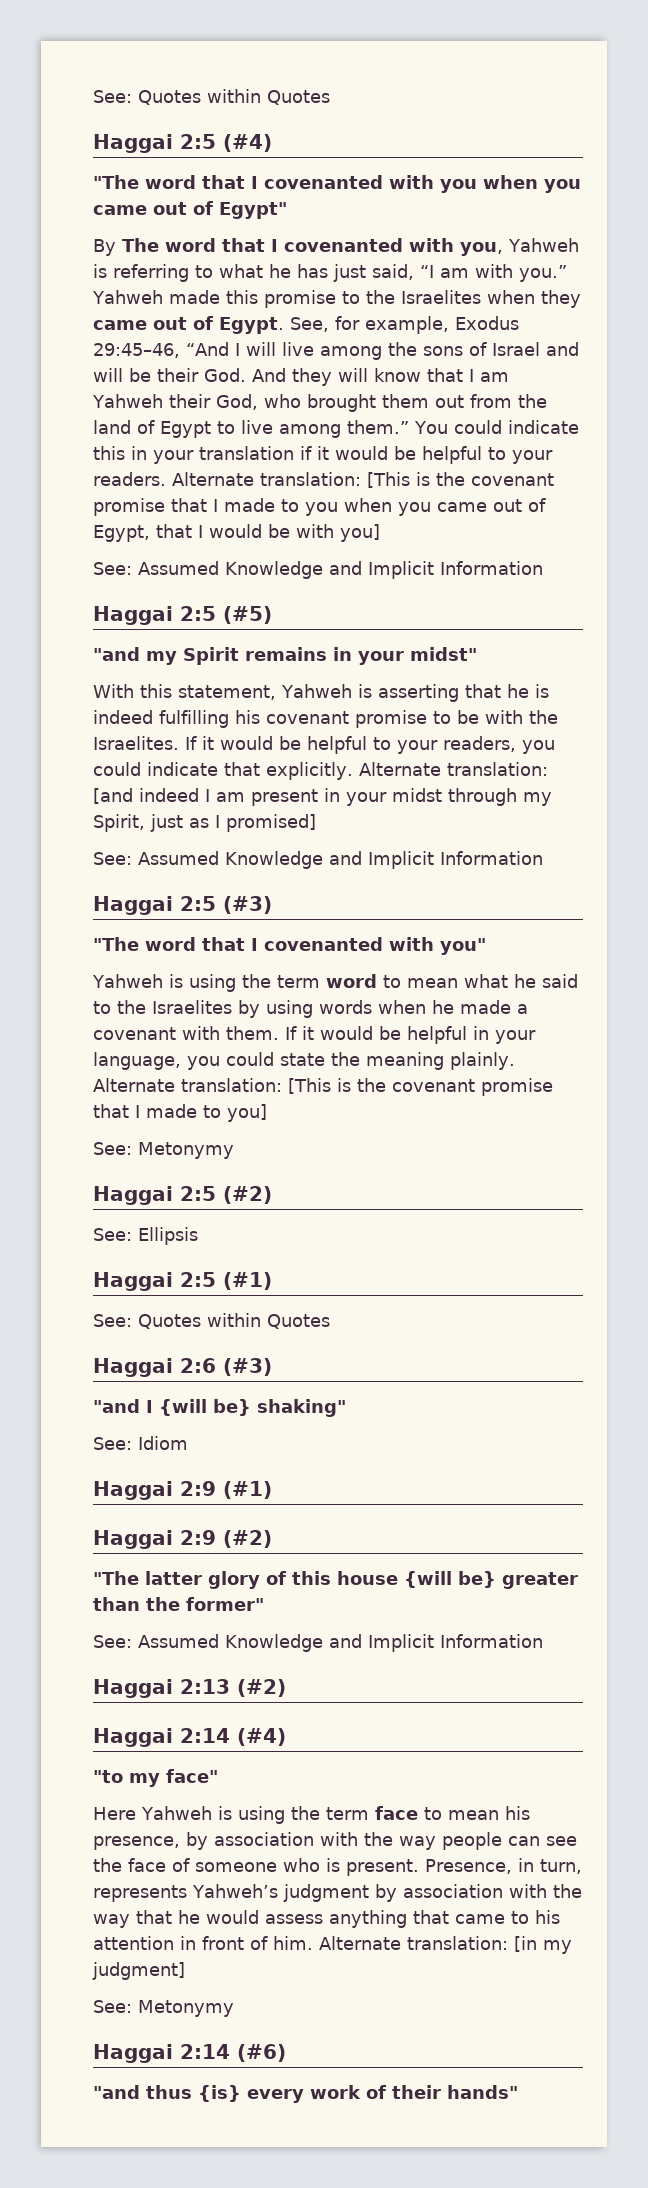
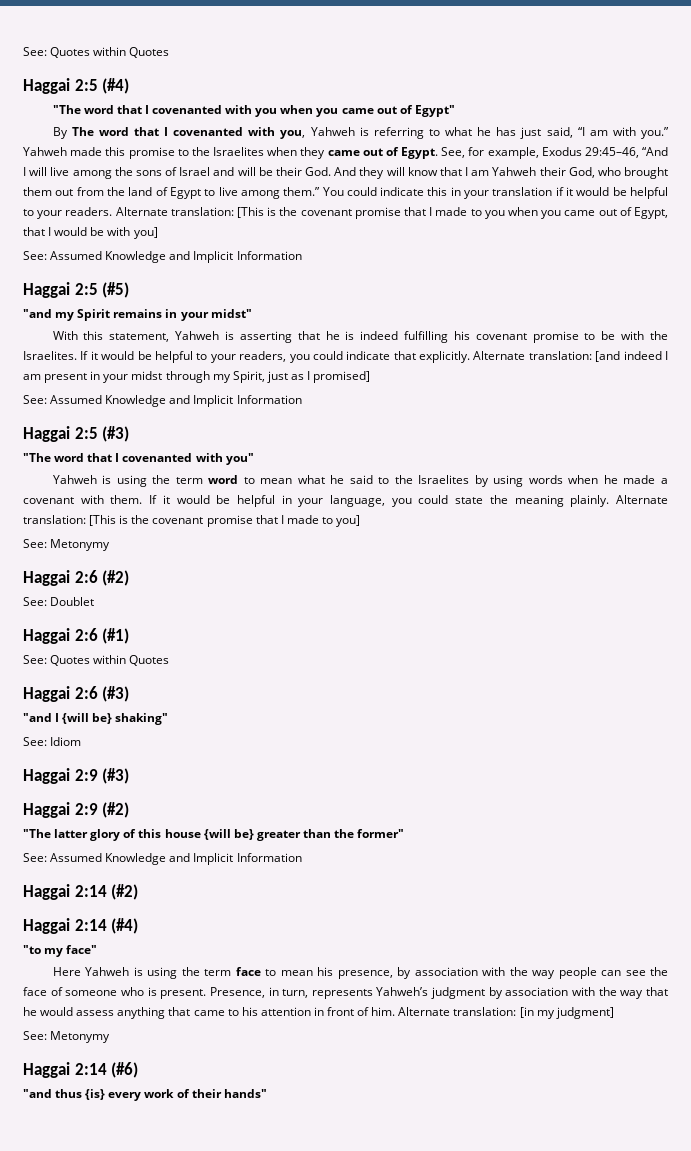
- Haggai 2:5 (#2)
+ Haggai 2:6 (#2)
- See: Ellipsis
- Haggai 2:5 (#1)
+ See: Doublet
+ Haggai 2:6 (#1)
- Haggai 2:9 (#1)
+ Haggai 2:9 (#3)
- Haggai 2:13 (#2)
+ Haggai 2:14 (#2)

